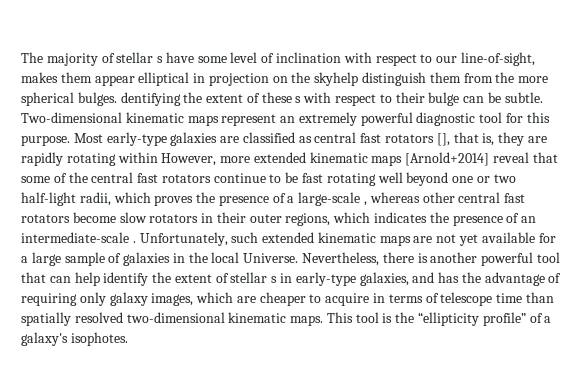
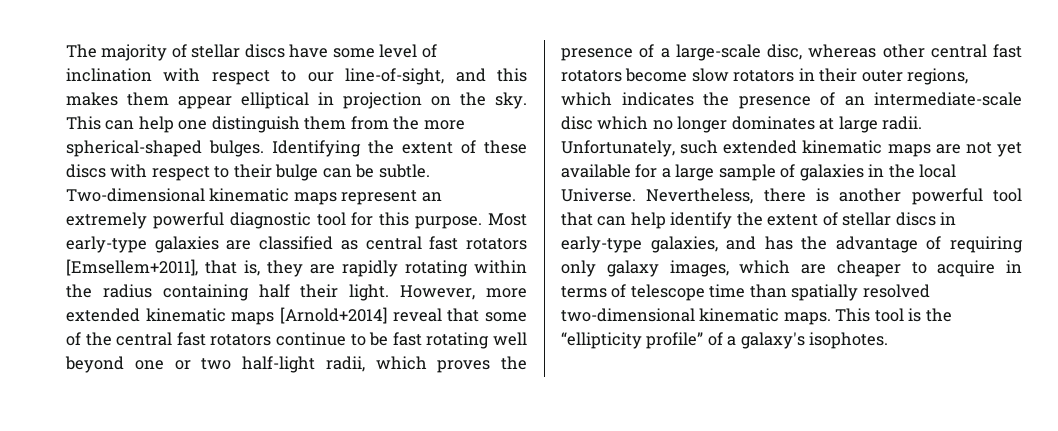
- The majority of stellar s have some level of inclination with respect to our line-of-sight, makes them appear elliptical in projection on the skyhelp distinguish them from the more spherical bulges. dentifying the extent of these s with respect to their bulge can be subtle.
+ The majority of stellar discs have some level of inclination with respect to our line-of-sight, and this makes them appear elliptical in projection on the sky. This can help one distinguish them from the more spherical-shaped bulges. Identifying the extent of these discs with respect to their bulge can be subtle.
- Most early-type galaxies are classified as central fast rotators [], that is, they are rapidly rotating within However, more extended kinematic maps [Arnold+2014] reveal that some of the central fast rotators continue to be fast rotating well beyond one or two half-light radii, which proves the presence of a large-scale , whereas other central fast rotators become slow rotators in their outer regions, which indicates the presence of an intermediate-scale .
+ Most early-type galaxies are classified as central fast rotators [Emsellem+2011], that is, they are rapidly rotating within the radius containing half their light. However, more extended kinematic maps [Arnold+2014] reveal that some of the central fast rotators continue to be fast rotating well beyond one or two half-light radii, which proves the presence of a large-scale disc, whereas other central fast rotators become slow rotators in their outer regions, which indicates the presence of an intermediate-scale disc which no longer dominates at large radii.
- Nevertheless, there is another powerful tool that can help identify the extent of stellar s in early-type galaxies, and has the advantage of requiring only galaxy images, which are cheaper to acquire in terms of telescope time than spatially resolved two-dimensional kinematic maps.
+ Nevertheless, there is another powerful tool that can help identify the extent of stellar discs in early-type galaxies, and has the advantage of requiring only galaxy images, which are cheaper to acquire in terms of telescope time than spatially resolved two-dimensional kinematic maps.

